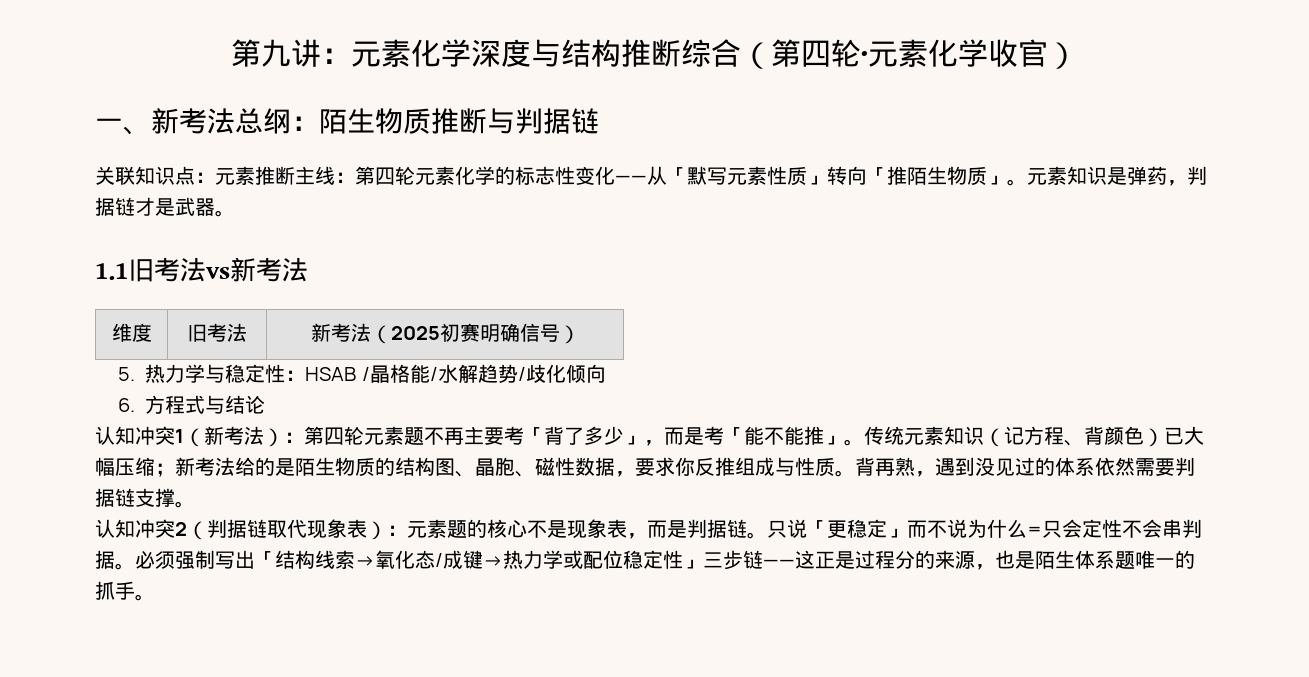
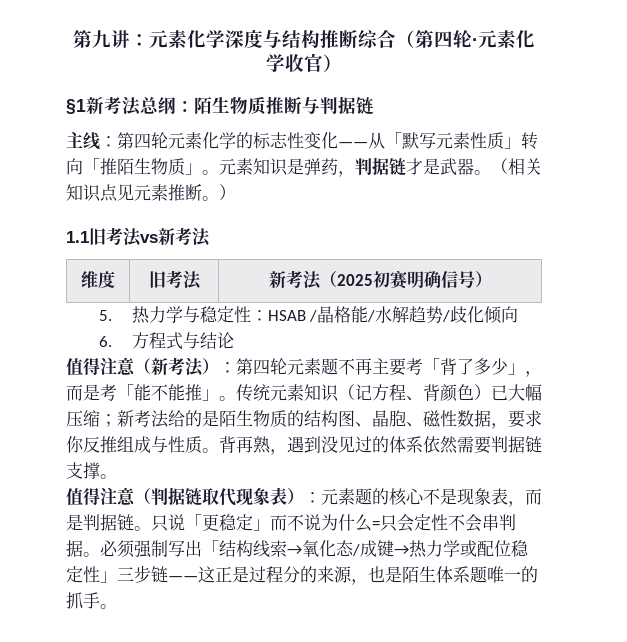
- 一、新考法总纲：陌生物质推断与判据链
+ §1新考法总纲：陌生物质推断与判据链
- 关联知识点：元素推断主线：第四轮元素化学的标志性变化——从「默写元素性质」转向「推陌生物质」。
+ 主线：第四轮元素化学的标志性变化——从「默写元素性质」转向「推陌生物质」。
+ （相关知识点见元素推断。）
- 认知冲突1（新考法）：第四轮元素题不再主要考「背了多少」，而是考「能不能推」。
+ 值得注意（新考法）：第四轮元素题不再主要考「背了多少」，而是考「能不能推」。
- 认知冲突2（判据链取代现象表）：元素题的核心不是现象表，而是判据链。
+ 值得注意（判据链取代现象表）：元素题的核心不是现象表，而是判据链。

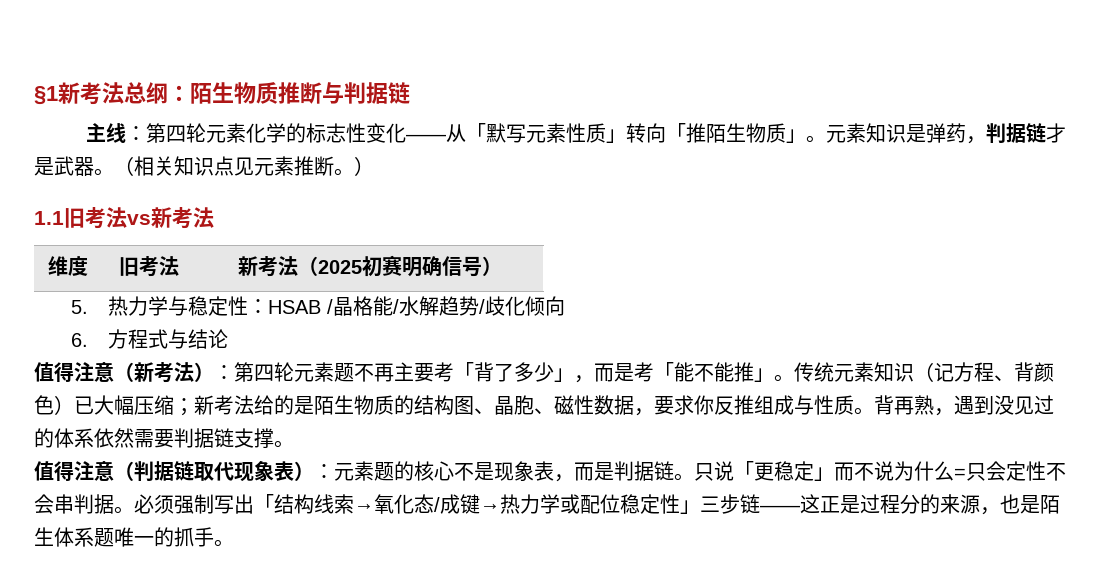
- 第九讲：元素化学深度与结构推断综合（第四轮·元素化学收官）

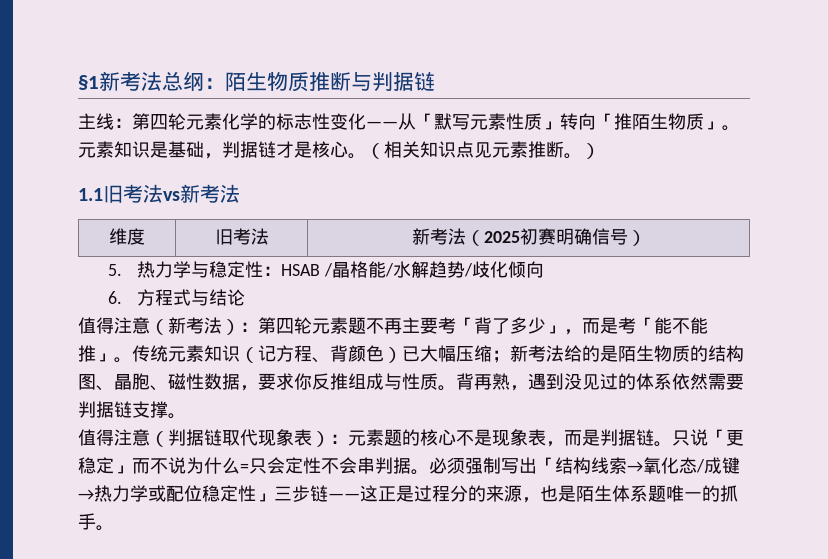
- 元素知识是弹药，判据链才是武器。
+ 元素知识是基础，判据链才是核心。

